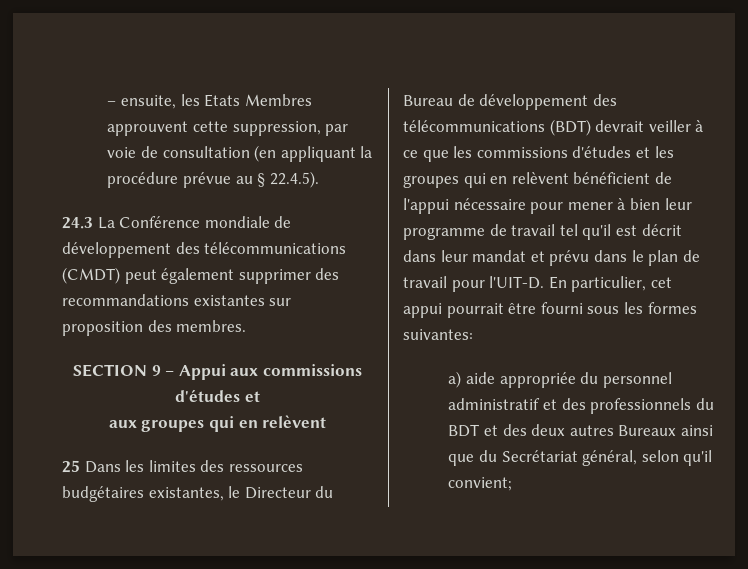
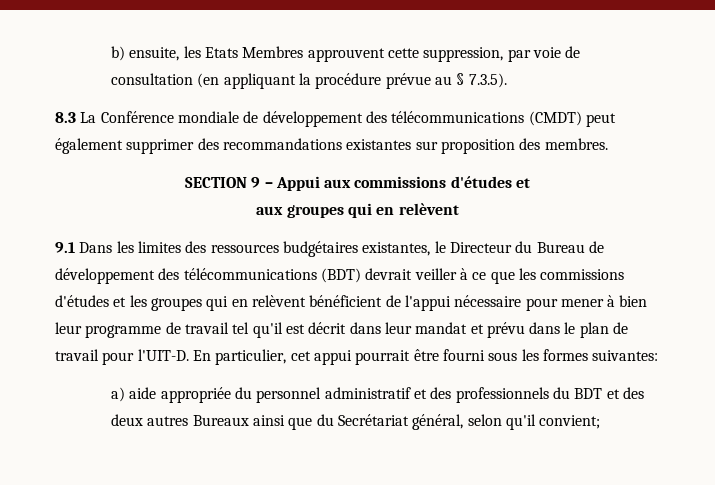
- – ensuite, les Etats Membres approuvent cette suppression, par voie de consultation (en appliquant la procédure prévue au § 22.4.5).
- 24.3 La Conférence mondiale de développement des télécommunications (CMDT) peut également supprimer des recommandations existantes sur proposition des membres.
+ b) ensuite, les Etats Membres approuvent cette suppression, par voie de consultation (en appliquant la procédure prévue au § 7.3.5).
+ 8.3 La Conférence mondiale de développement des télécommunications (CMDT) peut également supprimer des recommandations existantes sur proposition des membres.
- 25 Dans les limites des ressources budgétaires existantes, le Directeur du Bureau de développement des télécommunications (BDT) devrait veiller à ce que les commissions d'études et les groupes qui en relèvent bénéficient de l'appui nécessaire pour mener à bien leur programme de travail tel qu'il est décrit dans leur mandat et prévu dans le plan de travail pour l'UIT-D.
+ 9.1 Dans les limites des ressources budgétaires existantes, le Directeur du Bureau de développement des télécommunications (BDT) devrait veiller à ce que les commissions d'études et les groupes qui en relèvent bénéficient de l'appui nécessaire pour mener à bien leur programme de travail tel qu'il est décrit dans leur mandat et prévu dans le plan de travail pour l'UIT-D.

